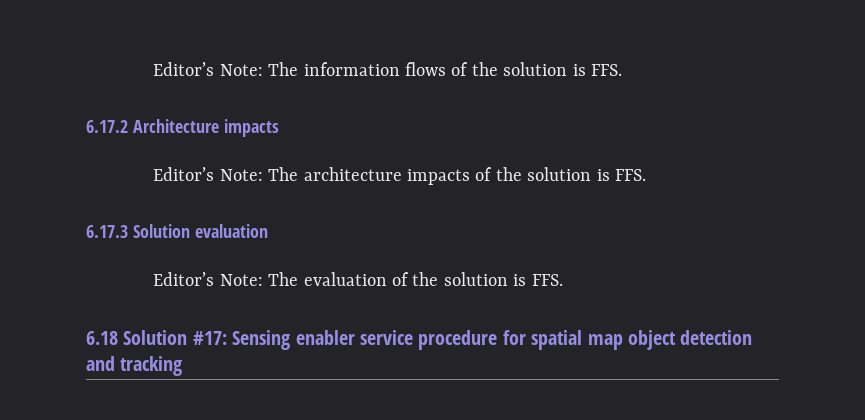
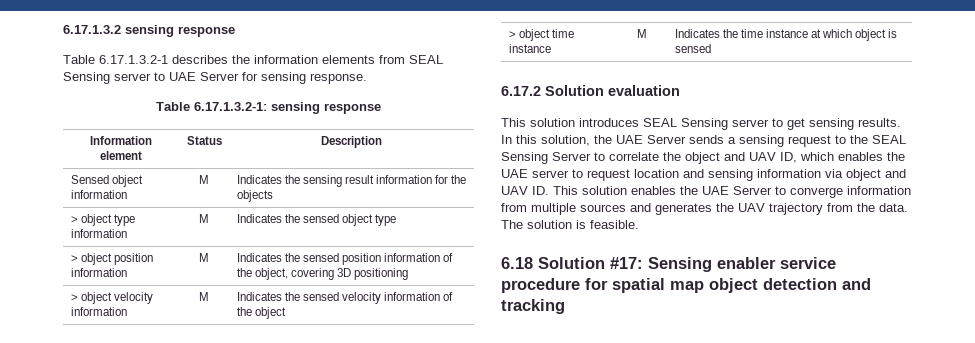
- Editor’s Note: The information flows of the solution is FFS.
- 6.17.2 Architecture impacts
- Editor’s Note: The architecture impacts of the solution is FFS.
- 6.17.3 Solution evaluation
- Editor’s Note: The evaluation of the solution is FFS.
+ 6.17.1.3.2 sensing response
+ Table 6.17.1.3.2-1 describes the information elements from SEAL Sensing server to UAE Server for sensing response.
+ Table 6.17.1.3.2-1: sensing response
+ Information element | Status | Description
+ Sensed object information | M | Indicates the sensing result information for the objects
+ > object type information | M | Indicates the sensed object type
+ > object position information | M | Indicates the sensed position information of the object, covering 3D positioning
+ > object velocity information | M | Indicates the sensed velocity information of the object
+ > object time instance | M | Indicates the time instance at which object is sensed
+ 6.17.2 Solution evaluation
+ This solution introduces SEAL Sensing server to get sensing results. In this solution, the UAE Server sends a sensing request to the SEAL Sensing Server to correlate the object and UAV ID, which enables the UAE server to request location and sensing information via object and UAV ID. This solution enables the UAE Server to converge information from multiple sources and generates the UAV trajectory from the data. The solution is feasible.

